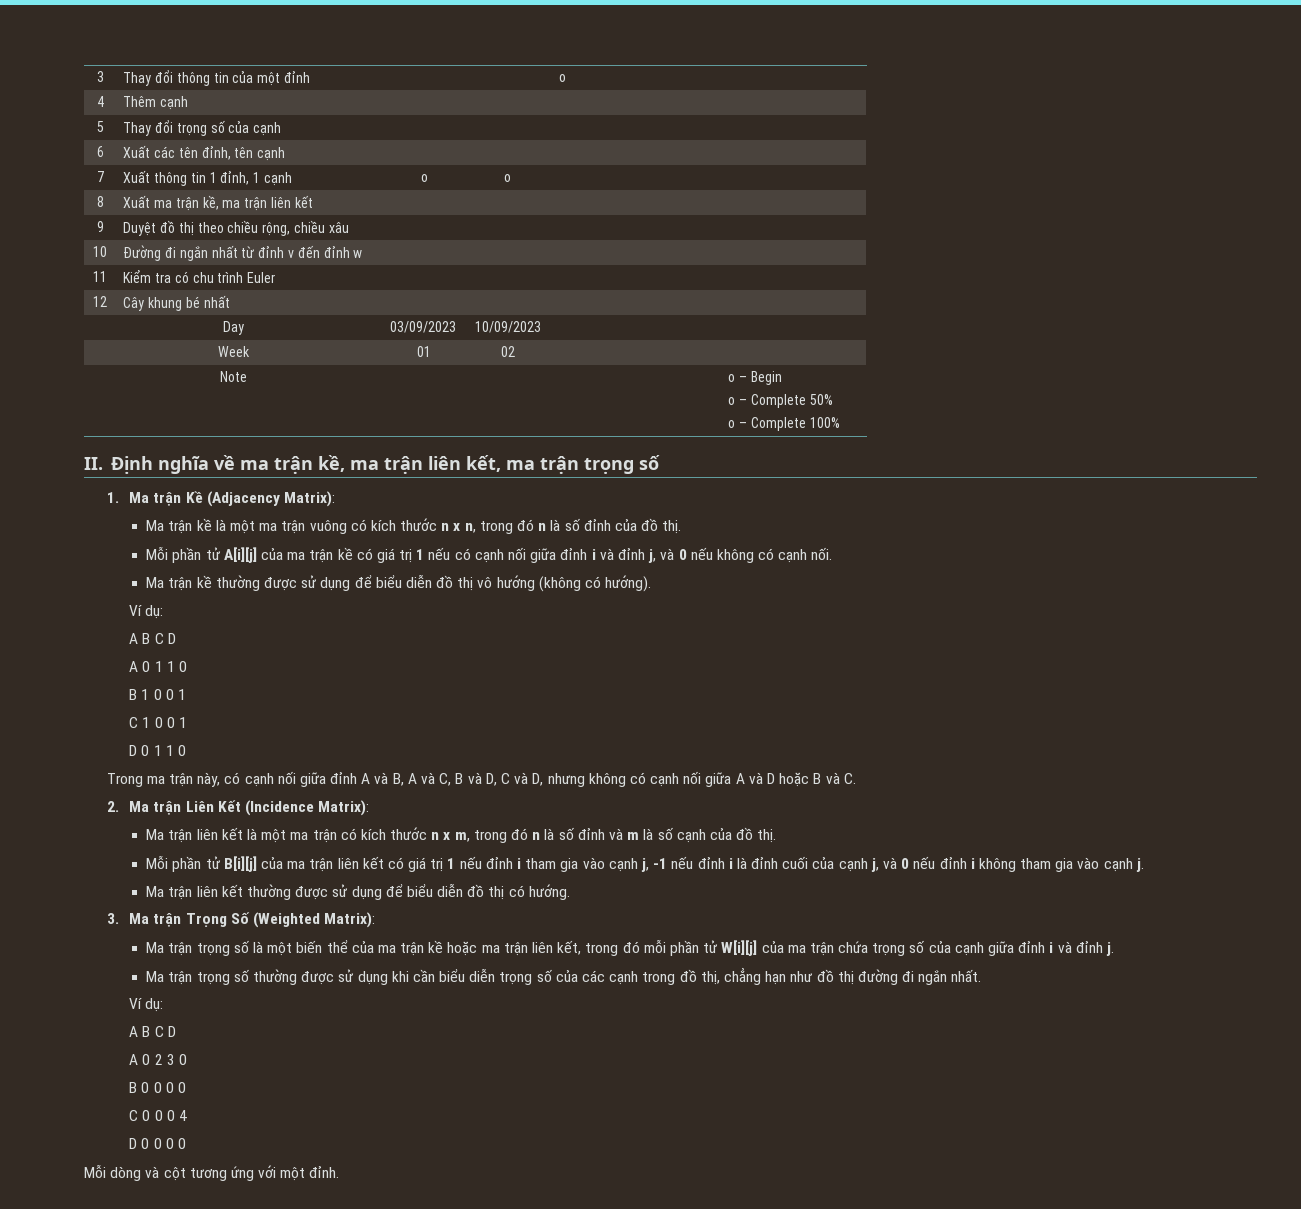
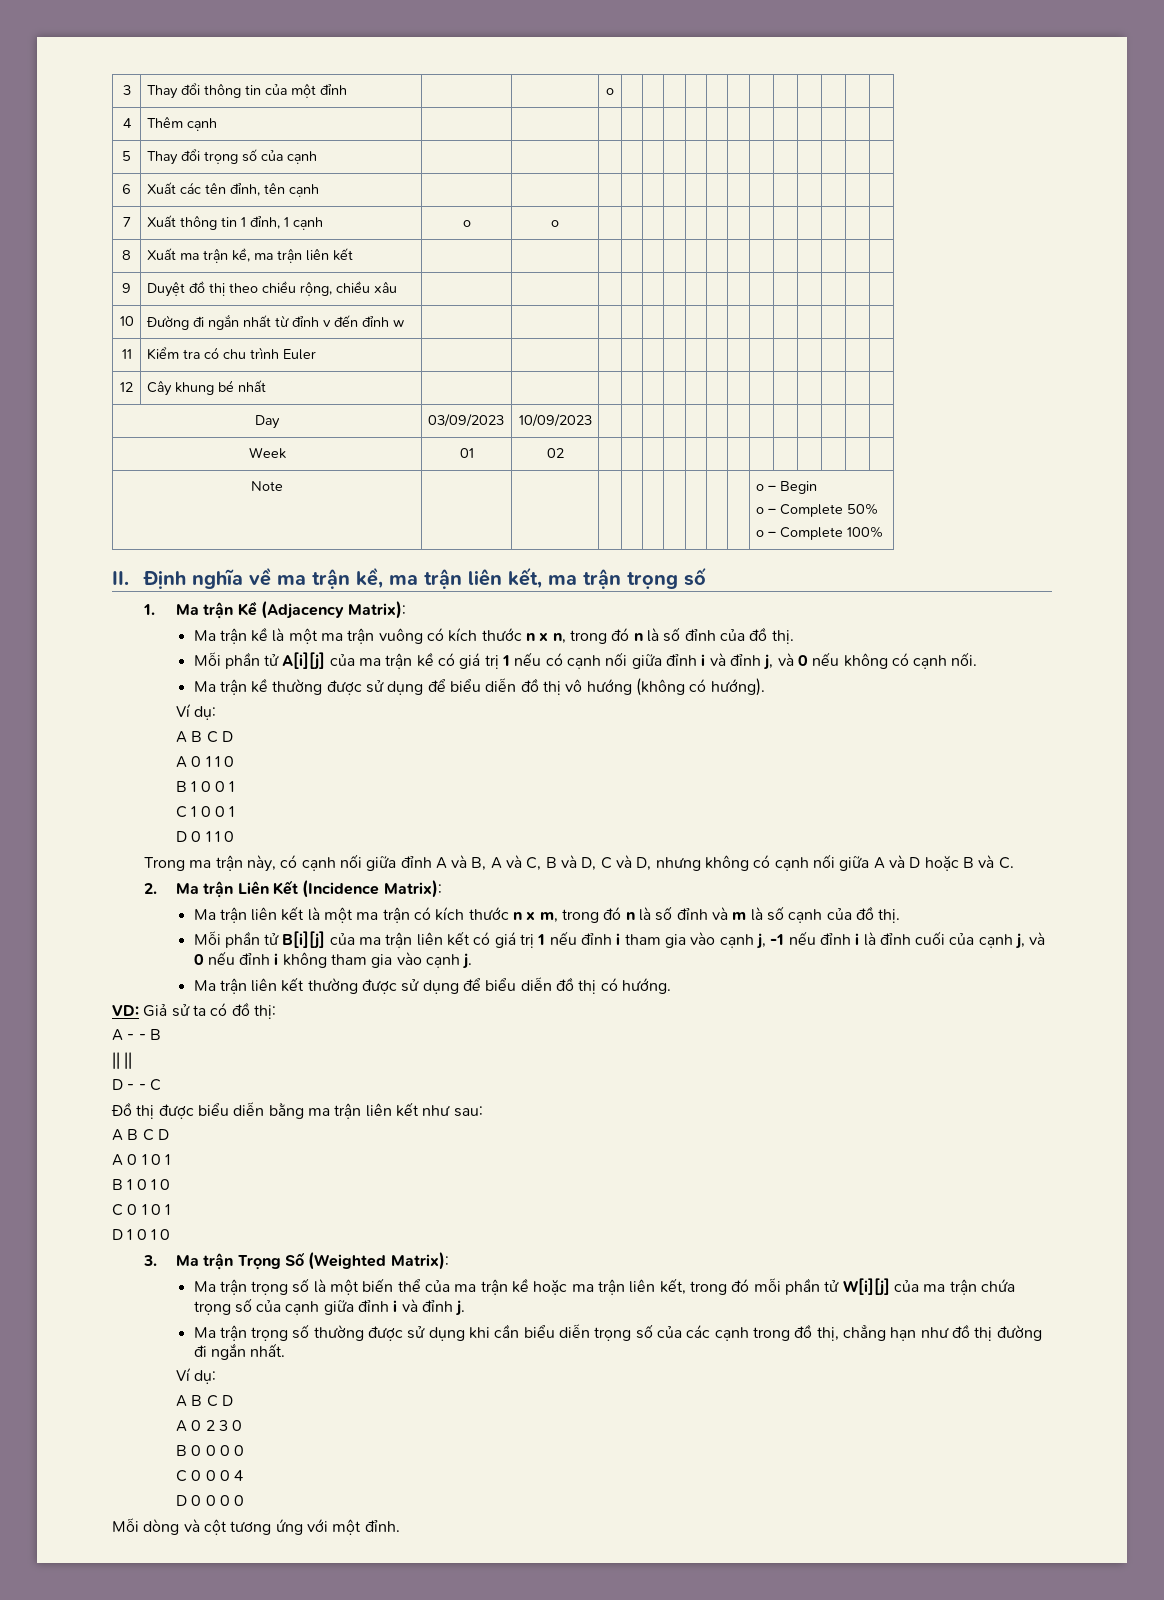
+ VD: Giả sử ta có đồ thị:
+ A - - B
+ || ||
+ D - - C
+ Đồ thị được biểu diễn bằng ma trận liên kết như sau:
+ A B C D
+ A 0 1 0 1
+ B 1 0 1 0
+ C 0 1 0 1
+ D 1 0 1 0

